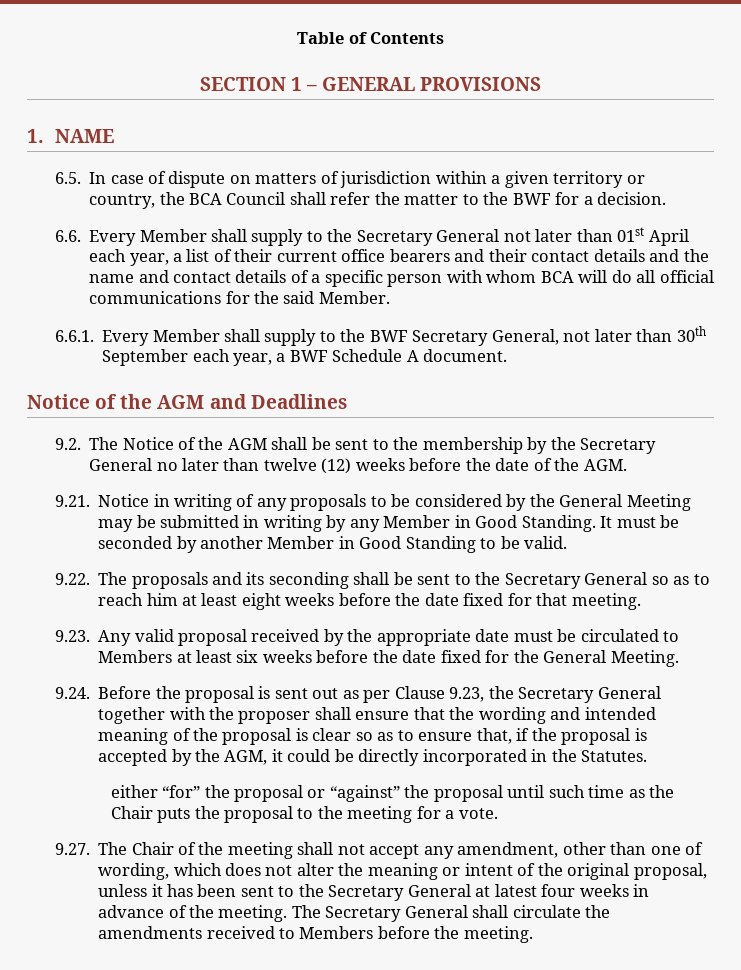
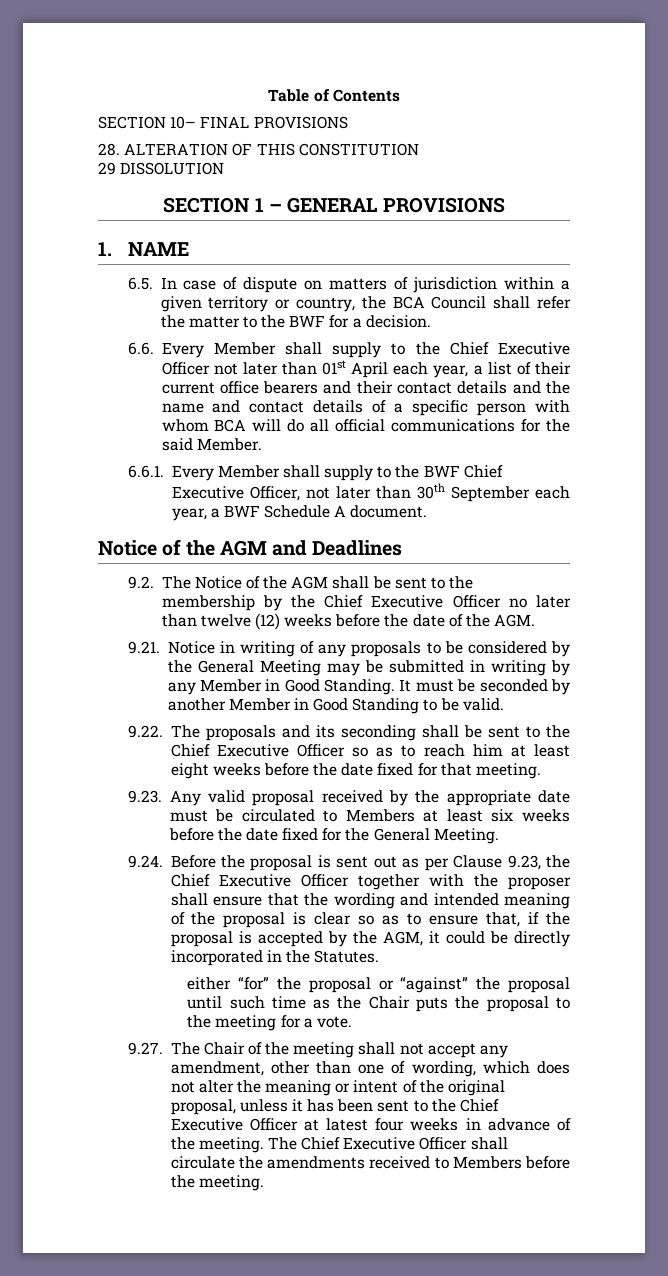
+ SECTION 10– FINAL PROVISIONS
+ 28. ALTERATION OF THIS CONSTITUTION
+ 29 DISSOLUTION
- 6.6. Every Member shall supply to the Secretary General not later than 01st April each year, a list of their current office bearers and their contact details and the name and contact details of a specific person with whom BCA will do all official communications for the said Member.
+ 6.6. Every Member shall supply to the Chief Executive Officer not later than 01st April each year, a list of their current office bearers and their contact details and the name and contact details of a specific person with whom BCA will do all official communications for the said Member.
- 6.6.1. Every Member shall supply to the BWF Secretary General, not later than 30th September each year, a BWF Schedule A document.
+ 6.6.1. Every Member shall supply to the BWF Chief Executive Officer, not later than 30th September each year, a BWF Schedule A document.
- 9.2. The Notice of the AGM shall be sent to the membership by the Secretary General no later than twelve (12) weeks before the date of the AGM.
+ 9.2. The Notice of the AGM shall be sent to the membership by the Chief Executive Officer no later than twelve (12) weeks before the date of the AGM.
- 9.22. The proposals and its seconding shall be sent to the Secretary General so as to reach him at least eight weeks before the date fixed for that meeting.
+ 9.22. The proposals and its seconding shall be sent to the Chief Executive Officer so as to reach him at least eight weeks before the date fixed for that meeting.
- 9.24. Before the proposal is sent out as per Clause 9.23, the Secretary General together with the proposer shall ensure that the wording and intended meaning of the proposal is clear so as to ensure that, if the proposal is accepted by the AGM, it could be directly incorporated in the Statutes.
+ 9.24. Before the proposal is sent out as per Clause 9.23, the Chief Executive Officer together with the proposer shall ensure that the wording and intended meaning of the proposal is clear so as to ensure that, if the proposal is accepted by the AGM, it could be directly incorporated in the Statutes.
- 9.27. The Chair of the meeting shall not accept any amendment, other than one of wording, which does not alter the meaning or intent of the original proposal, unless it has been sent to the Secretary General at latest four weeks in advance of the meeting.
+ 9.27. The Chair of the meeting shall not accept any amendment, other than one of wording, which does not alter the meaning or intent of the original proposal, unless it has been sent to the Chief Executive Officer at latest four weeks in advance of the meeting.
- The Secretary General shall circulate the amendments received to Members before the meeting.
+ The Chief Executive Officer shall circulate the amendments received to Members before the meeting.

